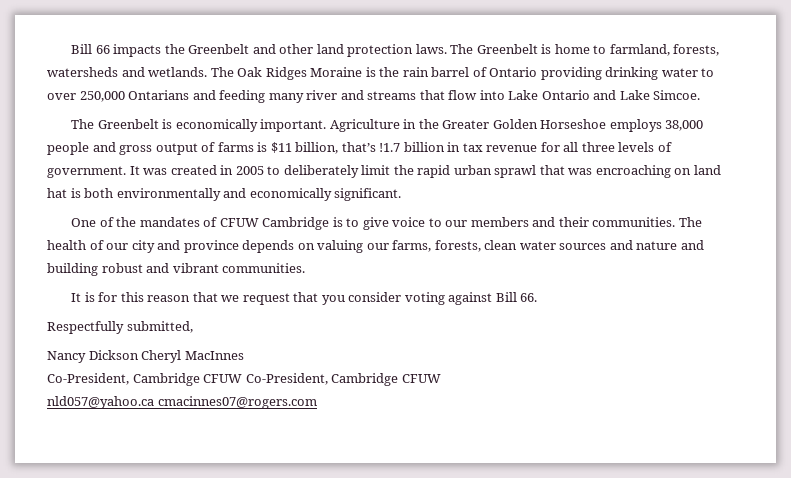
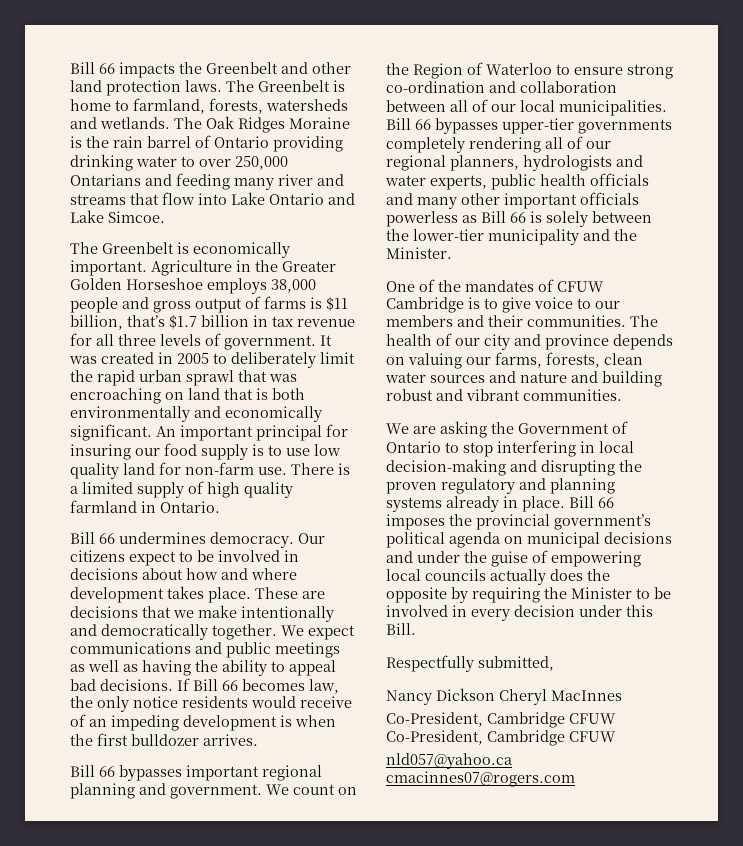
- Agriculture in the Greater Golden Horseshoe employs 38,000 people and gross output of farms is $11 billion, that’s !1.7 billion in tax revenue for all three levels of government.
+ Agriculture in the Greater Golden Horseshoe employs 38,000 people and gross output of farms is $11 billion, that’s $1.7 billion in tax revenue for all three levels of government.
- It was created in 2005 to deliberately limit the rapid urban sprawl that was encroaching on land hat is both environmentally and economically significant.
+ It was created in 2005 to deliberately limit the rapid urban sprawl that was encroaching on land that is both environmentally and economically significant. An important principal for insuring our food supply is to use low quality land for non-farm use. There is a limited supply of high quality farmland in Ontario.
+ Bill 66 undermines democracy. Our citizens expect to be involved in decisions about how and where development takes place. These are decisions that we make intentionally and democratically together. We expect communications and public meetings as well as having the ability to appeal bad decisions. If Bill 66 becomes law, the only notice residents would receive of an impeding development is when the first bulldozer arrives.
+ Bill 66 bypasses important regional planning and government. We count on the Region of Waterloo to ensure strong co-ordination and collaboration between all of our local municipalities. Bill 66 bypasses upper-tier governments completely rendering all of our regional planners, hydrologists and water experts, public health officials and many other important officials powerless as Bill 66 is solely between the lower-tier municipality and the Minister.
- It is for this reason that we request that you consider voting against Bill 66.
+ We are asking the Government of Ontario to stop interfering in local decision-making and disrupting the proven regulatory and planning systems already in place. Bill 66 imposes the provincial government’s political agenda on municipal decisions and under the guise of empowering local councils actually does the opposite by requiring the Minister to be involved in every decision under this Bill.

